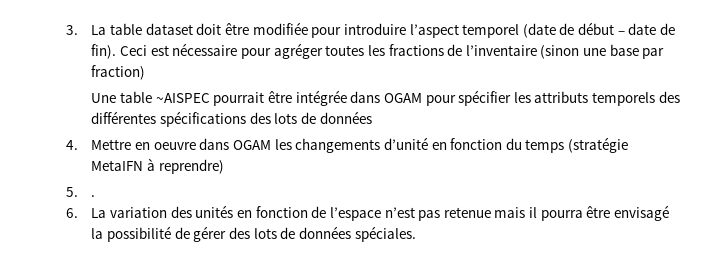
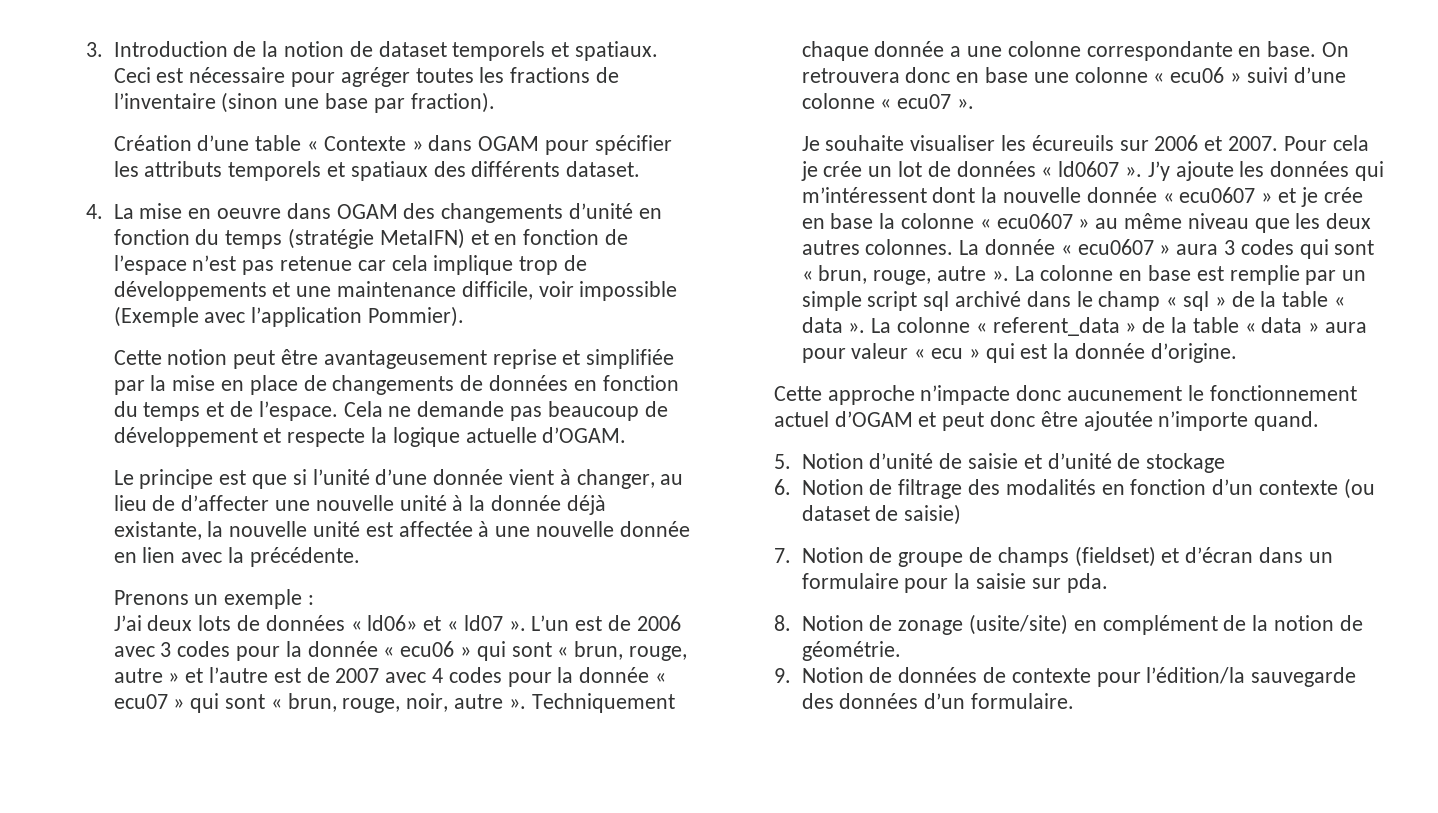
- 3. La table dataset doit être modifiée pour introduire l’aspect temporel (date de début – date de fin).
+ 3. Introduction de la notion de dataset temporels et spatiaux.
- Ceci est nécessaire pour agréger toutes les fractions de l’inventaire (sinon une base par fraction)
- Une table ~AISPEC pourrait être intégrée dans OGAM pour spécifier les attributs temporels des différentes spécifications des lots de données
+ Ceci est nécessaire pour agréger toutes les fractions de l’inventaire (sinon une base par fraction).
+ Création d’une table « Contexte » dans OGAM pour spécifier les attributs temporels et spatiaux des différents dataset.
- 4. Mettre en oeuvre dans OGAM les changements d’unité en fonction du temps (stratégie MetaIFN à reprendre)
- 5. .
- 6. La variation des unités en fonction de l’espace n’est pas retenue mais il pourra être envisagé la possibilité de gérer des lots de données spéciales.
+ 4. La mise en oeuvre dans OGAM des changements d’unité en fonction du temps (stratégie MetaIFN) et en fonction de l’espace n’est pas retenue car cela implique trop de développements et une maintenance difficile, voir impossible (Exemple avec l’application Pommier).
+ Cette notion peut être avantageusement reprise et simplifiée par la mise en place de changements de données en fonction du temps et de l’espace. Cela ne demande pas beaucoup de développement et respecte la logique actuelle d’OGAM.
+ Le principe est que si l’unité d’une donnée vient à changer, au lieu de d’affecter une nouvelle unité à la donnée déjà existante, la nouvelle unité est affectée à une nouvelle donnée en lien avec la précédente.
+ Prenons un exemple :
+ J’ai deux lots de données « ld06» et « ld07 ». L’un est de 2006 avec 3 codes pour la donnée « ecu06 » qui sont « brun, rouge, autre » et l’autre est de 2007 avec 4 codes pour la donnée « ecu07 » qui sont « brun, rouge, noir, autre ». Techniquement chaque donnée a une colonne correspondante en base. On retrouvera donc en base une colonne « ecu06 » suivi d’une colonne « ecu07 ».
+ Je souhaite visualiser les écureuils sur 2006 et 2007. Pour cela je crée un lot de données « ld0607 ». J’y ajoute les données qui m’intéressent dont la nouvelle donnée « ecu0607 » et je crée en base la colonne « ecu0607 » au même niveau que les deux autres colonnes. La donnée « ecu0607 » aura 3 codes qui sont « brun, rouge, autre ». La colonne en base est remplie par un simple script sql archivé dans le champ « sql » de la table « data ». La colonne « referent_data » de la table « data » aura pour valeur « ecu » qui est la donnée d’origine.
+ Cette approche n’impacte donc aucunement le fonctionnement actuel d’OGAM et peut donc être ajoutée n’importe quand.
+ 5. Notion d’unité de saisie et d’unité de stockage
+ 6. Notion de filtrage des modalités en fonction d’un contexte (ou dataset de saisie)
+ 7. Notion de groupe de champs (fieldset) et d’écran dans un formulaire pour la saisie sur pda.
+ 8. Notion de zonage (usite/site) en complément de la notion de géométrie.
+ 9. Notion de données de contexte pour l’édition/la sauvegarde des données d’un formulaire.

